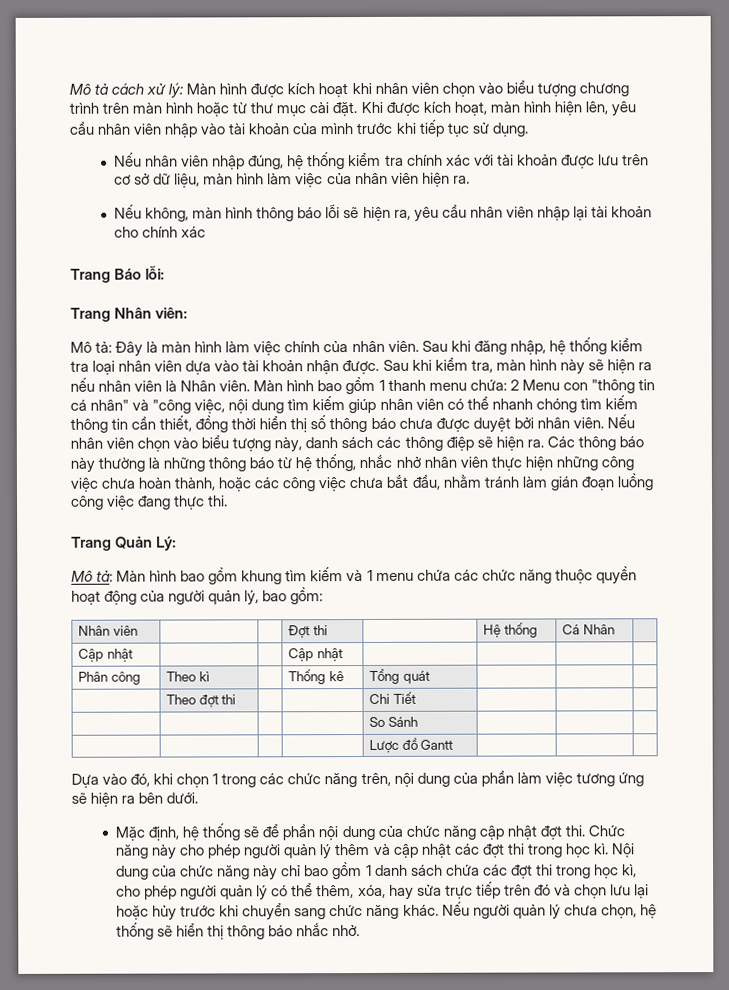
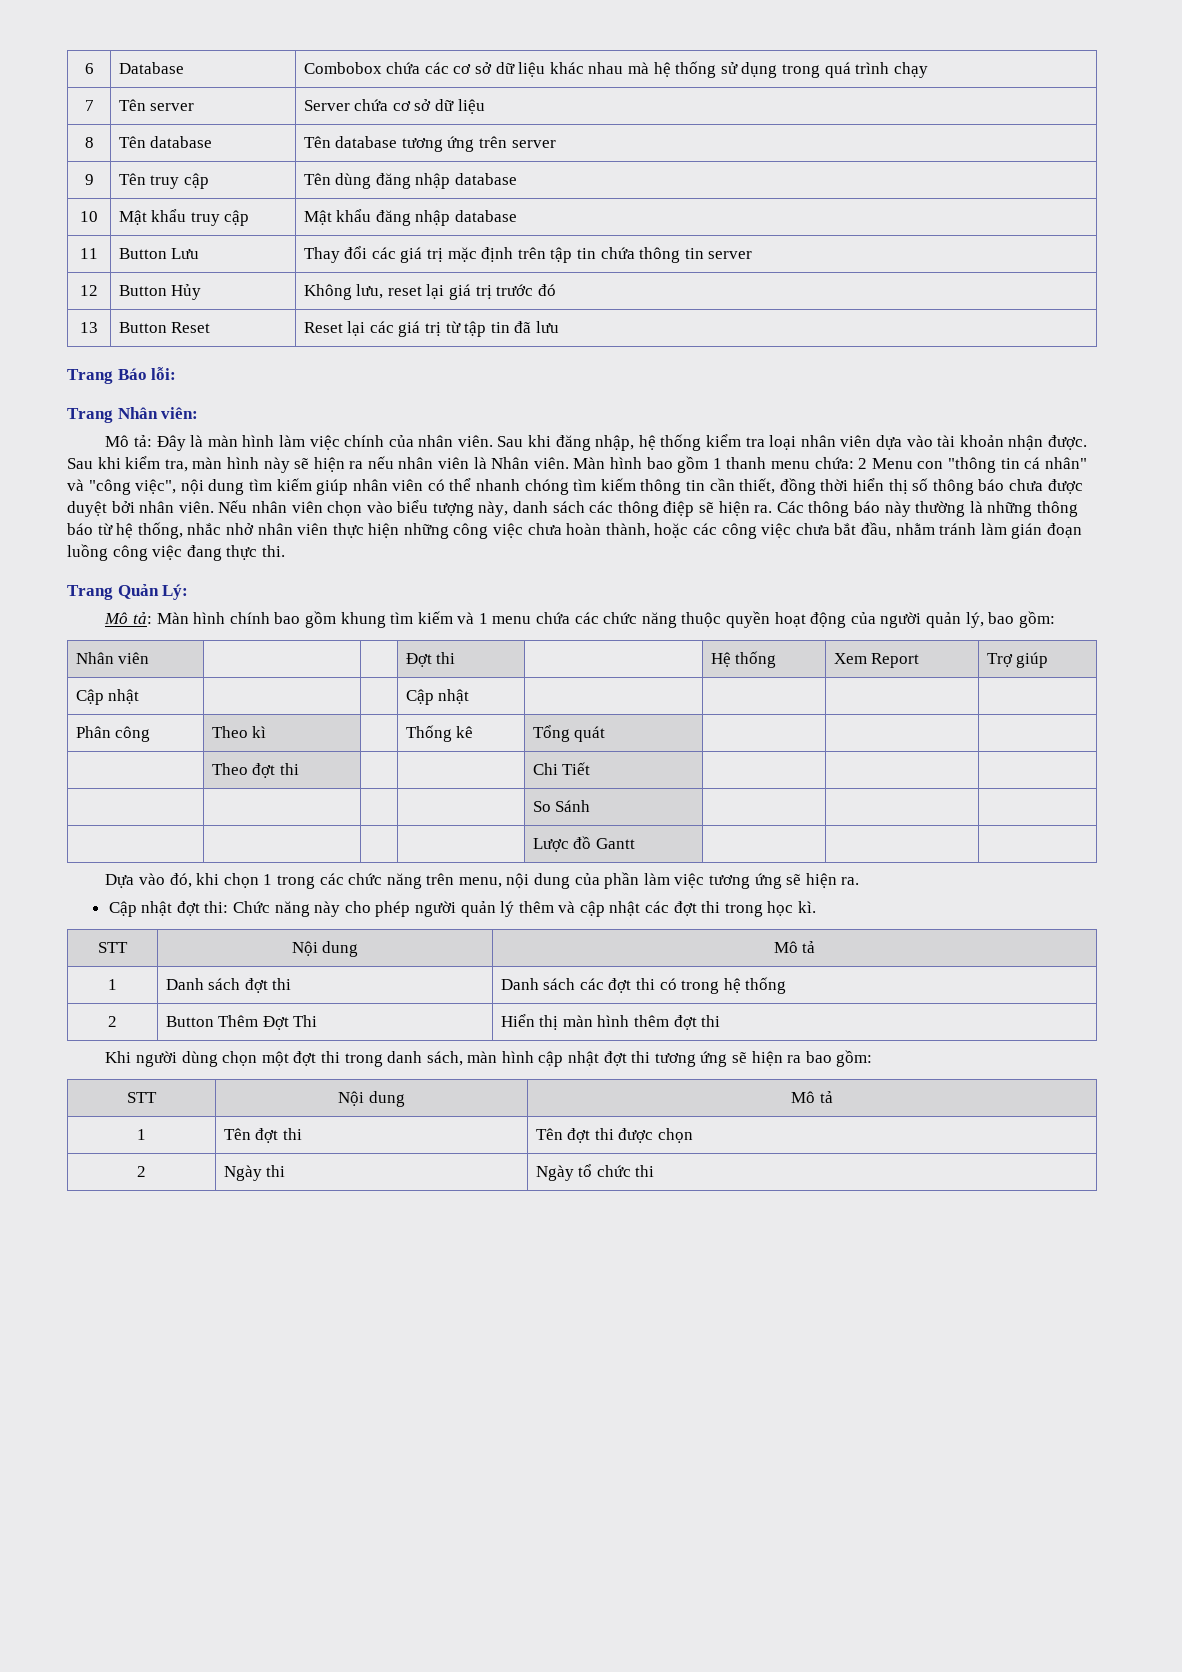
- Mô tả cách xử lý: Màn hình được kích hoạt khi nhân viên chọn vào biểu tượng chương trình trên màn hình hoặc từ thư mục cài đặt. Khi được kích hoạt, màn hình hiện lên, yêu cầu nhân viên nhập vào tài khoản của mình trước khi tiếp tục sử dụng.
- Nếu nhân viên nhập đúng, hệ thống kiểm tra chính xác với tài khoản được lưu trên cơ sở dữ liệu, màn hình làm việc của nhân viên hiện ra.
- Nếu không, màn hình thông báo lỗi sẽ hiện ra, yêu cầu nhân viên nhập lại tài khoản cho chính xác
+ 6 | Database | Combobox chứa các cơ sở dữ liệu khác nhau mà hệ thống sử dụng trong quá trình chạy
+ 7 | Tên server | Server chứa cơ sở dữ liệu
+ 8 | Tên database | Tên database tương ứng trên server
+ 9 | Tên truy cập | Tên dùng đăng nhập database
+ 10 | Mật khẩu truy cập | Mật khẩu đăng nhập database
+ 11 | Button Lưu | Thay đổi các giá trị mặc định trên tập tin chứa thông tin server
+ 12 | Button Hủy | Không lưu, reset lại giá trị trước đó
+ 13 | Button Reset | Reset lại các giá trị từ tập tin đã lưu
- Màn hình bao gồm 1 thanh menu chứa: 2 Menu con "thông tin cá nhân" và "công việc, nội dung tìm kiếm giúp nhân viên có thể nhanh chóng tìm kiếm thông tin cần thiết, đồng thời hiển thị số thông báo chưa được duyệt bởi nhân viên.
+ Màn hình bao gồm 1 thanh menu chứa: 2 Menu con "thông tin cá nhân" và "công việc", nội dung tìm kiếm giúp nhân viên có thể nhanh chóng tìm kiếm thông tin cần thiết, đồng thời hiển thị số thông báo chưa được duyệt bởi nhân viên.
- Mô tả: Màn hình bao gồm khung tìm kiếm và 1 menu chứa các chức năng thuộc quyền hoạt động của người quản lý, bao gồm:
+ Mô tả: Màn hình chính bao gồm khung tìm kiếm và 1 menu chứa các chức năng thuộc quyền hoạt động của người quản lý, bao gồm:
- Nhân viên | | | Đợt thi | | Hệ thống | Cá Nhân |
+ Nhân viên | | | Đợt thi | | Hệ thống | Xem Report | Trợ giúp
- Dựa vào đó, khi chọn 1 trong các chức năng trên, nội dung của phần làm việc tương ứng sẽ hiện ra bên dưới.
- Mặc định, hệ thống sẽ để phần nội dung của chức năng cập nhật đợt thi. Chức năng này cho phép người quản lý thêm và cập nhật các đợt thi trong học kì. Nội dung của chức năng này chỉ bao gồm 1 danh sách chứa các đợt thi trong học kì, cho phép người quản lý có thể thêm, xóa, hay sửa trực tiếp trên đó và chọn lưu lại hoặc hủy trước khi chuyển sang chức năng khác. Nếu người quản lý chưa chọn, hệ thống sẽ hiển thị thông báo nhắc nhở.
+ Dựa vào đó, khi chọn 1 trong các chức năng trên menu, nội dung của phần làm việc tương ứng sẽ hiện ra.
+ Cập nhật đợt thi: Chức năng này cho phép người quản lý thêm và cập nhật các đợt thi trong học kì.
+ STT | Nội dung | Mô tả
+ 1 | Danh sách đợt thi | Danh sách các đợt thi có trong hệ thống
+ 2 | Button Thêm Đợt Thi | Hiển thị màn hình thêm đợt thi
+ Khi người dùng chọn một đợt thi trong danh sách, màn hình cập nhật đợt thi tương ứng sẽ hiện ra bao gồm:
+ STT | Nội dung | Mô tả
+ 1 | Tên đợt thi | Tên đợt thi được chọn
+ 2 | Ngày thi | Ngày tổ chức thi

